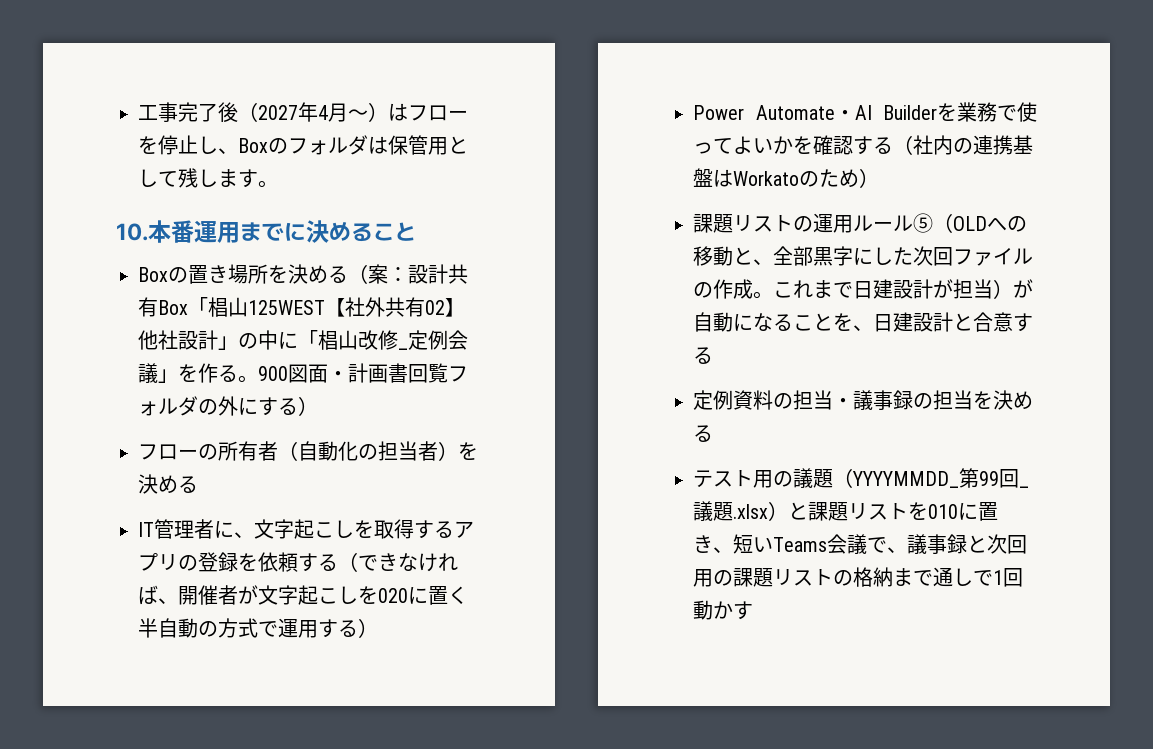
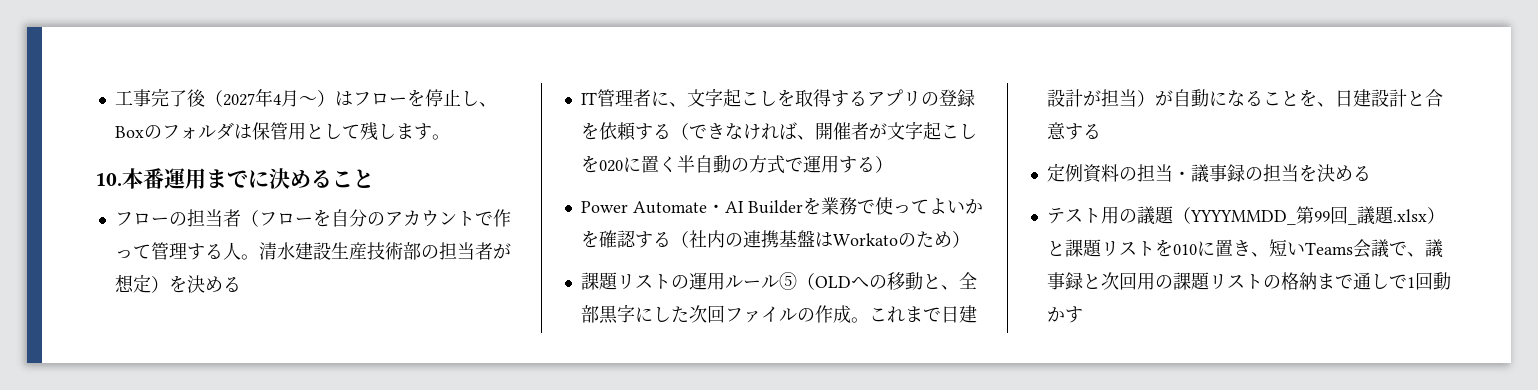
- Boxの置き場所を決める（案：設計共有Box「椙山125WEST【社外共有02】他社設計」の中に「椙山改修_定例会議」を作る。900図面・計画書回覧フォルダの外にする）
- フローの所有者（自動化の担当者）を決める
+ フローの担当者（フローを自分のアカウントで作って管理する人。清水建設生産技術部の担当者が想定）を決める

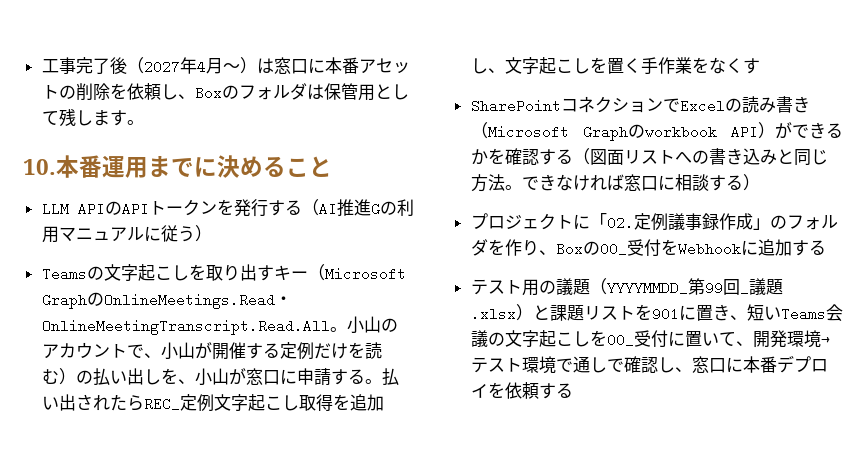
- 工事完了後（2027年4月〜）はフローを停止し、Boxのフォルダは保管用として残します。
+ 工事完了後（2027年4月〜）は窓口に本番アセットの削除を依頼し、Boxのフォルダは保管用として残します。
- フローの担当者（フローを自分のアカウントで作って管理する人。清水建設生産技術部の担当者が想定）を決める
- IT管理者に、文字起こしを取得するアプリの登録を依頼する（できなければ、開催者が文字起こしを020に置く半自動の方式で運用する）
- Power Automate・AI Builderを業務で使ってよいかを確認する（社内の連携基盤はWorkatoのため）
- 課題リストの運用ルール⑤（OLDへの移動と、全部黒字にした次回ファイルの作成。これまで日建設計が担当）が自動になることを、日建設計と合意する
- 定例資料の担当・議事録の担当を決める
+ LLM APIのAPIトークンを発行する（AI推進Gの利用マニュアルに従う）
+ Teamsの文字起こしを取り出すキー（Microsoft GraphのOnlineMeetings.Read・OnlineMeetingTranscript.Read.All。小山のアカウントで、小山が開催する定例だけを読む）の払い出しを、小山が窓口に申請する。払い出されたらREC_定例文字起こし取得を追加し、文字起こしを置く手作業をなくす
+ SharePointコネクションでExcelの読み書き（Microsoft Graphのworkbook API）ができるかを確認する（図面リストへの書き込みと同じ方法。できなければ窓口に相談する）
+ プロジェクトに「02.定例議事録作成」のフォルダを作り、Boxの00_受付をWebhookに追加する
- テスト用の議題（YYYYMMDD_第99回_議題.xlsx）と課題リストを010に置き、短いTeams会議で、議事録と次回用の課題リストの格納まで通しで1回動かす
+ テスト用の議題（YYYYMMDD_第99回_議題.xlsx）と課題リストを901に置き、短いTeams会議の文字起こしを00_受付に置いて、開発環境→テスト環境で通しで確認し、窓口に本番デプロイを依頼する

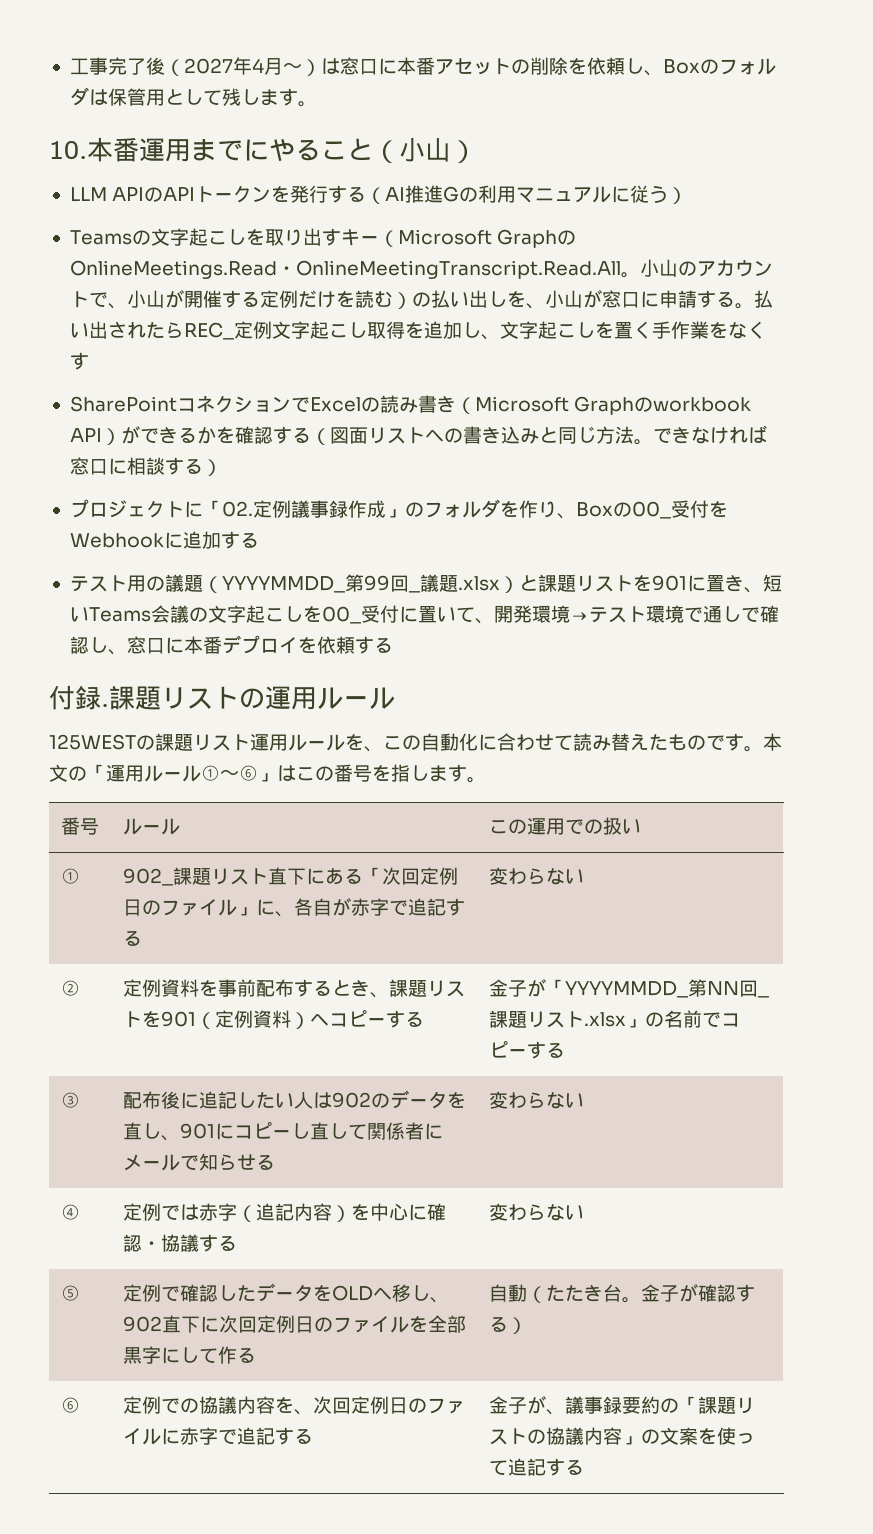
- 10.本番運用までに決めること
+ 10.本番運用までにやること（小山）
+ 付録.課題リストの運用ルール
+ 125WESTの課題リスト運用ルールを、この自動化に合わせて読み替えたものです。本文の「運用ルール①〜⑥」はこの番号を指します。
+ 番号 | ルール | この運用での扱い
+ ① | 902_課題リスト直下にある「次回定例日のファイル」に、各自が赤字で追記する | 変わらない
+ ② | 定例資料を事前配布するとき、課題リストを901（定例資料）へコピーする | 金子が「YYYYMMDD_第NN回_課題リスト.xlsx」の名前でコピーする
+ ③ | 配布後に追記したい人は902のデータを直し、901にコピーし直して関係者にメールで知らせる | 変わらない
+ ④ | 定例では赤字（追記内容）を中心に確認・協議する | 変わらない
+ ⑤ | 定例で確認したデータをOLDへ移し、902直下に次回定例日のファイルを全部黒字にして作る | 自動（たたき台。金子が確認する）
+ ⑥ | 定例での協議内容を、次回定例日のファイルに赤字で追記する | 金子が、議事録要約の「課題リストの協議内容」の文案を使って追記する

